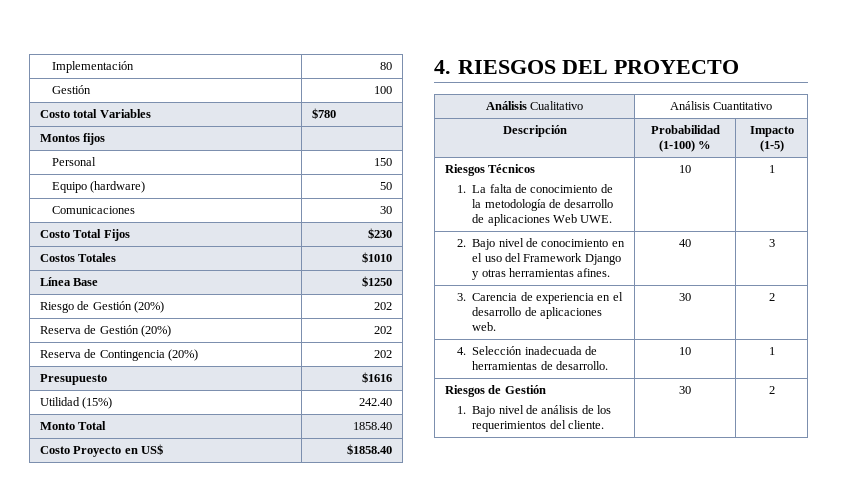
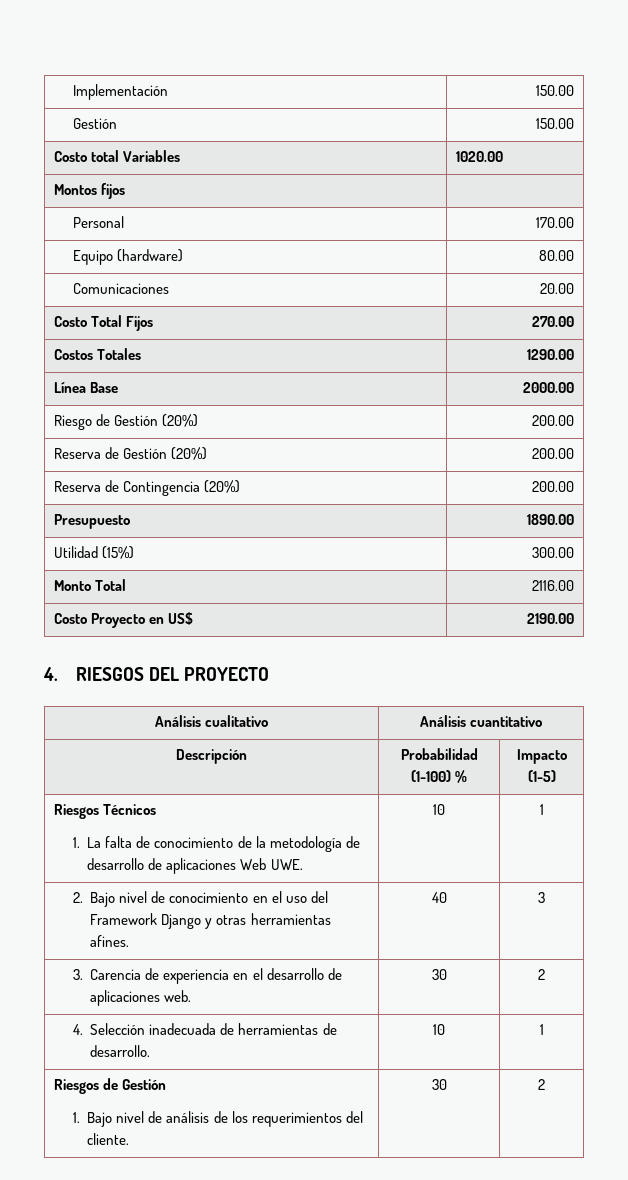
- Implementación | 80
+ Implementación | 150.00
- Gestión | 100
+ Gestión | 150.00
- Costo total Variables | $780
+ Costo total Variables | 1020.00
- Personal | 150
+ Personal | 170.00
- Equipo (hardware) | 50
+ Equipo (hardware) | 80.00
- Comunicaciones | 30
+ Comunicaciones | 20.00
- Costo Total Fijos | $230
+ Costo Total Fijos | 270.00
- Costos Totales | $1010
+ Costos Totales | 1290.00
- Línea Base | $1250
+ Línea Base | 2000.00
- Riesgo de Gestión (20%) | 202
+ Riesgo de Gestión (20%) | 200.00
- Reserva de Gestión (20%) | 202
+ Reserva de Gestión (20%) | 200.00
- Reserva de Contingencia (20%) | 202
+ Reserva de Contingencia (20%) | 200.00
- Presupuesto | $1616
+ Presupuesto | 1890.00
- Utilidad (15%) | 242.40
+ Utilidad (15%) | 300.00
- Monto Total | 1858.40
+ Monto Total | 2116.00
- Costo Proyecto en US$ | $1858.40
+ Costo Proyecto en US$ | 2190.00
- Análisis Cualitativo | Análisis Cuantitativo
+ Análisis cualitativo | Análisis cuantitativo

